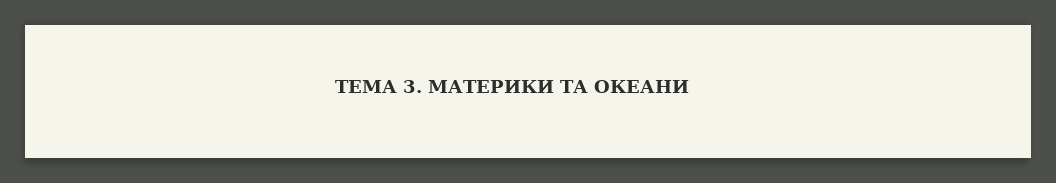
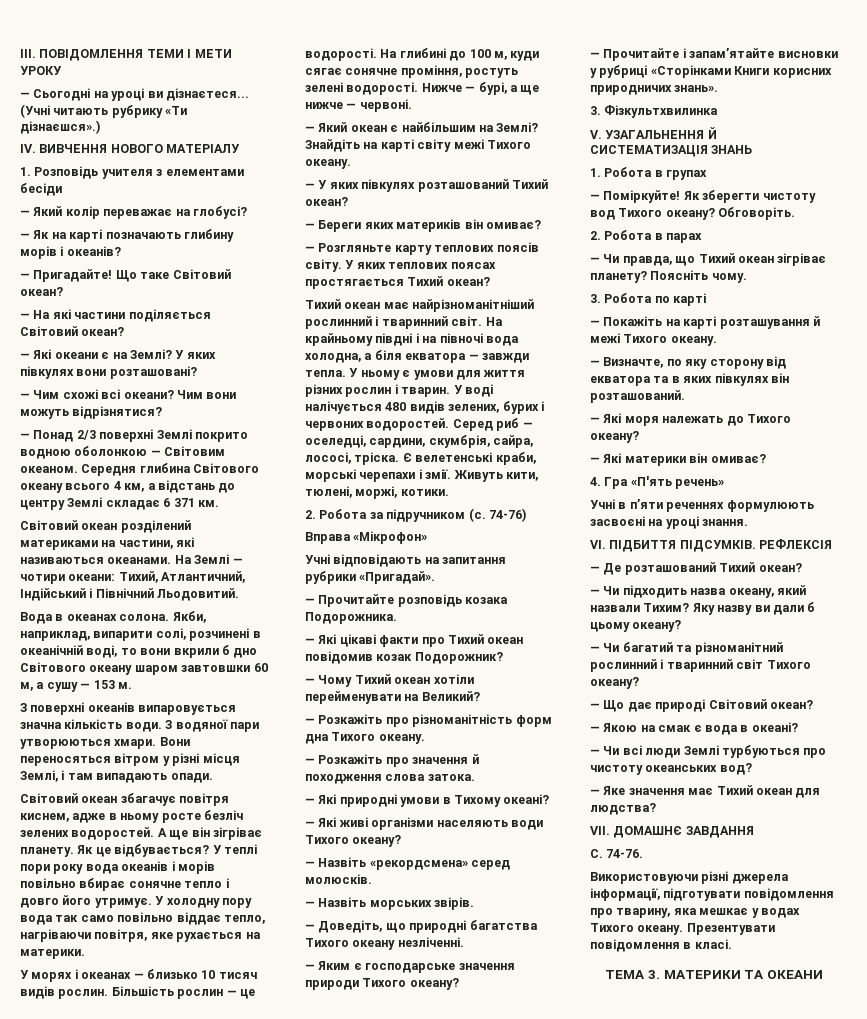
+ III. ПОВІДОМЛЕННЯ ТЕМИ І МЕТИ УРОКУ
+ — Сьогодні на уроці ви дізнаєтеся... (Учні читають рубрику «Ти дізнаєшся».)
+ IV. ВИВЧЕННЯ НОВОГО МАТЕРІАЛУ
+ 1. Розповідь учителя з елементами бесіди
+ — Який колір переважає на глобусі?
+ — Як на карті позначають глибину морів і океанів?
+ — Пригадайте! Що таке Світовий океан?
+ — На які частини поділяється Світовий океан?
+ — Які океани є на Землі? У яких півкулях вони розташовані?
+ — Чим схожі всі океани? Чим вони можуть відрізнятися?
+ — Понад 2/3 поверхні Землі покрито водною оболонкою — Світовим океаном. Середня глибина Світового океану всього 4 км, а відстань до центру Землі складає 6 371 км.
+ Світовий океан розділений материками на частини, які називаються океанами. На Землі — чотири океани: Тихий, Атлантичний, Індійський і Північний Льодовитий.
+ Вода в океанах солона. Якби, наприклад, випарити солі, розчинені в океанічній воді, то вони вкрили б дно Світового океану шаром завтовшки 60 м, а сушу — 153 м.
+ З поверхні океанів випаровується значна кількість води. З водяної пари утворюються хмари. Вони переносяться вітром у різні місця Землі, і там випадають опади.
+ Світовий океан збагачує повітря киснем, адже в ньому росте безліч зелених водоростей. А ще він зігріває планету. Як це відбувається? У теплі пори року вода океанів і морів повільно вбирає сонячне тепло і довго його утримує. У холодну пору вода так само повільно віддає тепло, нагріваючи повітря, яке рухається на материки.
+ У морях і океанах — близько 10 тисяч видів рослин. Більшість рослин — це водорості. На глибині до 100 м, куди сягає сонячне проміння, ростуть зелені водорості. Нижче — бурі, а ще нижче — червоні.
+ — Який океан є найбільшим на Землі? Знайдіть на карті світу межі Тихого океану.
+ — У яких півкулях розташований Тихий океан?
+ — Береги яких материків він омиває?
+ — Розгляньте карту теплових поясів світу. У яких теплових поясах простягається Тихий океан?
+ Тихий океан має найрізноманітніший рослинний і тваринний світ. На крайньому півдні і на півночі вода холодна, а біля екватора — завжди тепла. У ньому є умови для життя різних рослин і тварин. У воді налічується 480 видів зелених, бурих і червоних водоростей. Серед риб — оселедці, сардини, скумбрія, сайра, лососі, тріска. Є велетенські краби, морські черепахи і змії. Живуть кити, тюлені, моржі, котики.
+ 2. Робота за підручником (с. 74-76)
+ Вправа «Мікрофон»
+ Учні відповідають на запитання рубрики «Пригадай».
+ — Прочитайте розповідь козака Подорожника.
+ — Які цікаві факти про Тихий океан повідомив козак Подорожник?
+ — Чому Тихий океан хотіли перейменувати на Великий?
+ — Розкажіть про різноманітність форм дна Тихого океану.
+ — Розкажіть про значення й походження слова затока.
+ — Які природні умови в Тихому океані?
+ — Які живі організми населяють води Тихого океану?
+ — Назвіть «рекордсмена» серед молюсків.
+ — Назвіть морських звірів.
+ — Доведіть, що природні багатства Тихого океану незліченні.
+ — Яким є господарське значення природи Тихого океану?
+ — Прочитайте і запам’ятайте висновки у рубриці «Сторінками Книги корисних природничих знань».
+ 3. Фізкультхвилинка
+ V. УЗАГАЛЬНЕННЯ Й СИСТЕМАТИЗАЦІЯ ЗНАНЬ
+ 1. Робота в групах
+ — Поміркуйте! Як зберегти чистоту вод Тихого океану? Обговоріть.
+ 2. Робота в парах
+ — Чи правда, що Тихий океан зігріває планету? Поясніть чому.
+ 3. Робота по карті
+ — Покажіть на карті розташування й межі Тихого океану.
+ — Визначте, по яку сторону від екватора та в яких півкулях він розташований.
+ — Які моря належать до Тихого океану?
+ — Які материки він омиває?
+ 4. Гра «П'ять речень»
+ Учні в п’яти реченнях формулюють засвоєні на уроці знання.
+ VI. ПІДБИТТЯ ПІДСУМКІВ. РЕФЛЕКСІЯ
+ — Де розташований Тихий океан?
+ — Чи підходить назва океану, який назвали Тихим? Яку назву ви дали б цьому океану?
+ — Чи багатий та різноманітний рослинний і тваринний світ Тихого океану?
+ — Що дає природі Світовий океан?
+ — Якою на смак є вода в океані?
+ — Чи всі люди Землі турбуються про чистоту океанських вод?
+ — Яке значення має Тихий океан для людства?
+ VII. ДОМАШНЄ ЗАВДАННЯ
+ С. 74-76.
+ Використовуючи різні джерела інформації, підготувати повідомлення про тварину, яка мешкає у водах Тихого океану. Презентувати повідомлення в класі.

